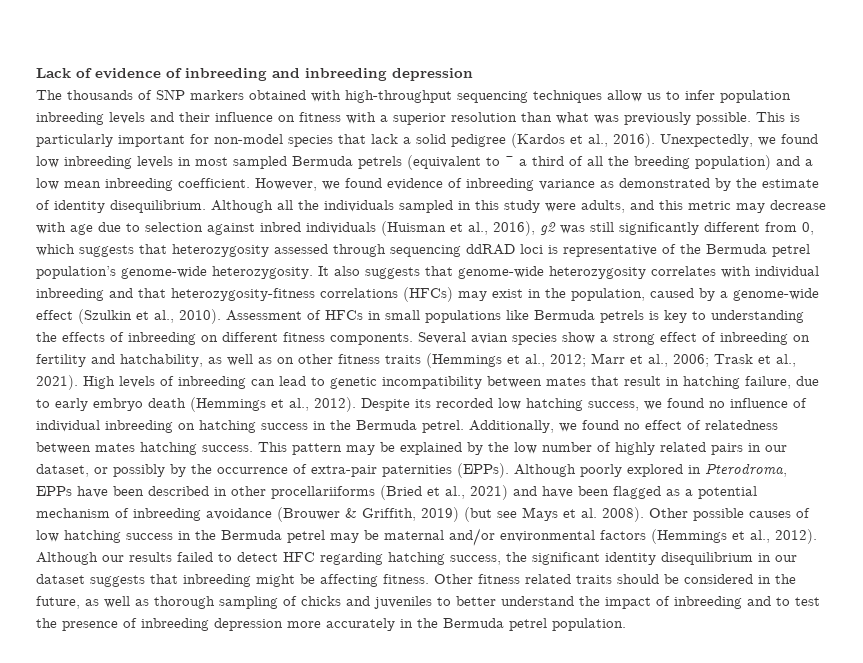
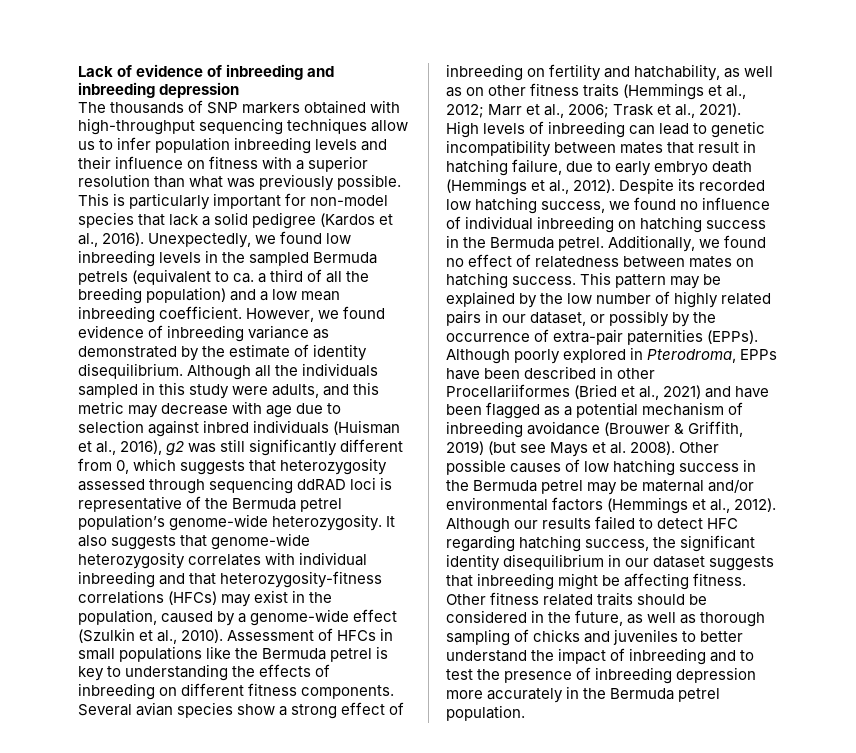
- Unexpectedly, we found low inbreeding levels in most sampled Bermuda petrels (equivalent to ~ a third of all the breeding population) and a low mean inbreeding coefficient.
+ Unexpectedly, we found low inbreeding levels in the sampled Bermuda petrels (equivalent to ca. a third of all the breeding population) and a low mean inbreeding coefficient.
- Assessment of HFCs in small populations like Bermuda petrels is key to understanding the effects of inbreeding on different fitness components.
+ Assessment of HFCs in small populations like the Bermuda petrel is key to understanding the effects of inbreeding on different fitness components.
- Additionally, we found no effect of relatedness between mates hatching success.
+ Additionally, we found no effect of relatedness between mates on hatching success.
- Although poorly explored in Pterodroma, EPPs have been described in other procellariiforms (Bried et al., 2021) and have been flagged as a potential mechanism of inbreeding avoidance (Brouwer & Griffith, 2019) (but see Mays et al. 2008).
+ Although poorly explored in Pterodroma, EPPs have been described in other Procellariiformes (Bried et al., 2021) and have been flagged as a potential mechanism of inbreeding avoidance (Brouwer & Griffith, 2019) (but see Mays et al. 2008).

